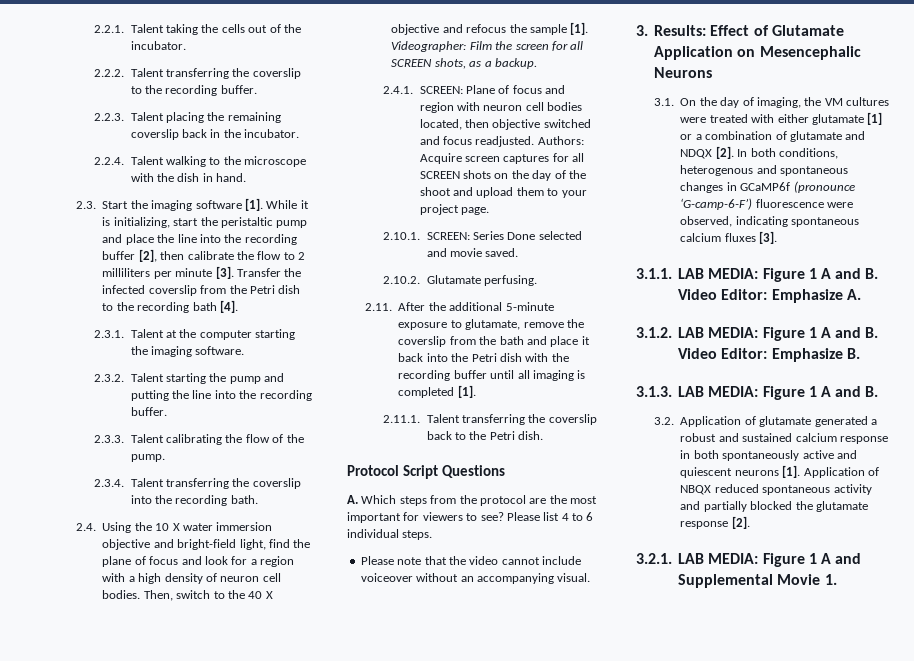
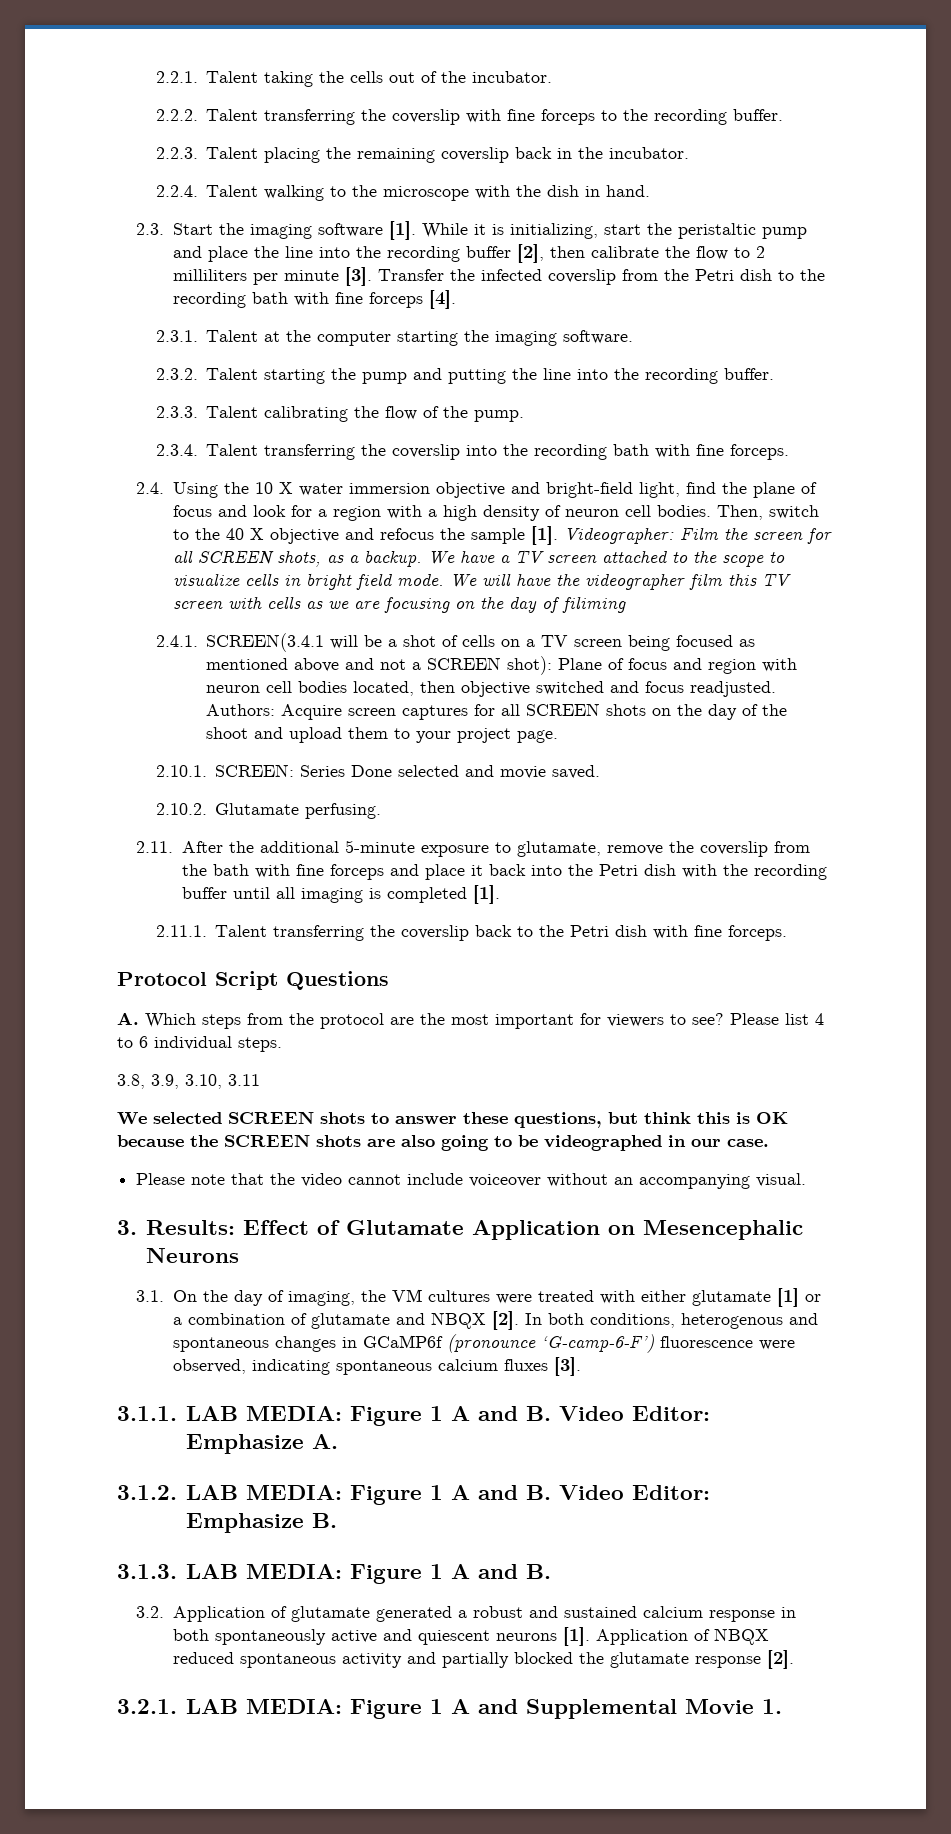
- 2.2.2. Talent transferring the coverslip to the recording buffer.
+ 2.2.2. Talent transferring the coverslip with fine forceps to the recording buffer.
- Transfer the infected coverslip from the Petri dish to the recording bath [4].
+ Transfer the infected coverslip from the Petri dish to the recording bath with fine forceps [4].
- 2.3.4. Talent transferring the coverslip into the recording bath.
+ 2.3.4. Talent transferring the coverslip into the recording bath with fine forceps.
- Videographer: Film the screen for all SCREEN shots, as a backup.
- 2.4.1. SCREEN: Plane of focus and region with neuron cell bodies located, then objective switched and focus readjusted.
+ Videographer: Film the screen for all SCREEN shots, as a backup. We have a TV screen attached to the scope to visualize cells in bright field mode. We will have the videographer film this TV screen with cells as we are focusing on the day of filiming
+ 2.4.1. SCREEN(3.4.1 will be a shot of cells on a TV screen being focused as mentioned above and not a SCREEN shot): Plane of focus and region with neuron cell bodies located, then objective switched and focus readjusted.
- 2.11. After the additional 5-minute exposure to glutamate, remove the coverslip from the bath and place it back into the Petri dish with the recording buffer until all imaging is completed [1].
+ 2.11. After the additional 5-minute exposure to glutamate, remove the coverslip from the bath with fine forceps and place it back into the Petri dish with the recording buffer until all imaging is completed [1].
- 2.11.1. Talent transferring the coverslip back to the Petri dish.
+ 2.11.1. Talent transferring the coverslip back to the Petri dish with fine forceps.
+ 3.8, 3.9, 3.10, 3.11
+ We selected SCREEN shots to answer these questions, but think this is OK because the SCREEN shots are also going to be videographed in our case.
- 3.1. On the day of imaging, the VM cultures were treated with either glutamate [1] or a combination of glutamate and NDQX [2].
+ 3.1. On the day of imaging, the VM cultures were treated with either glutamate [1] or a combination of glutamate and NBQX [2].

